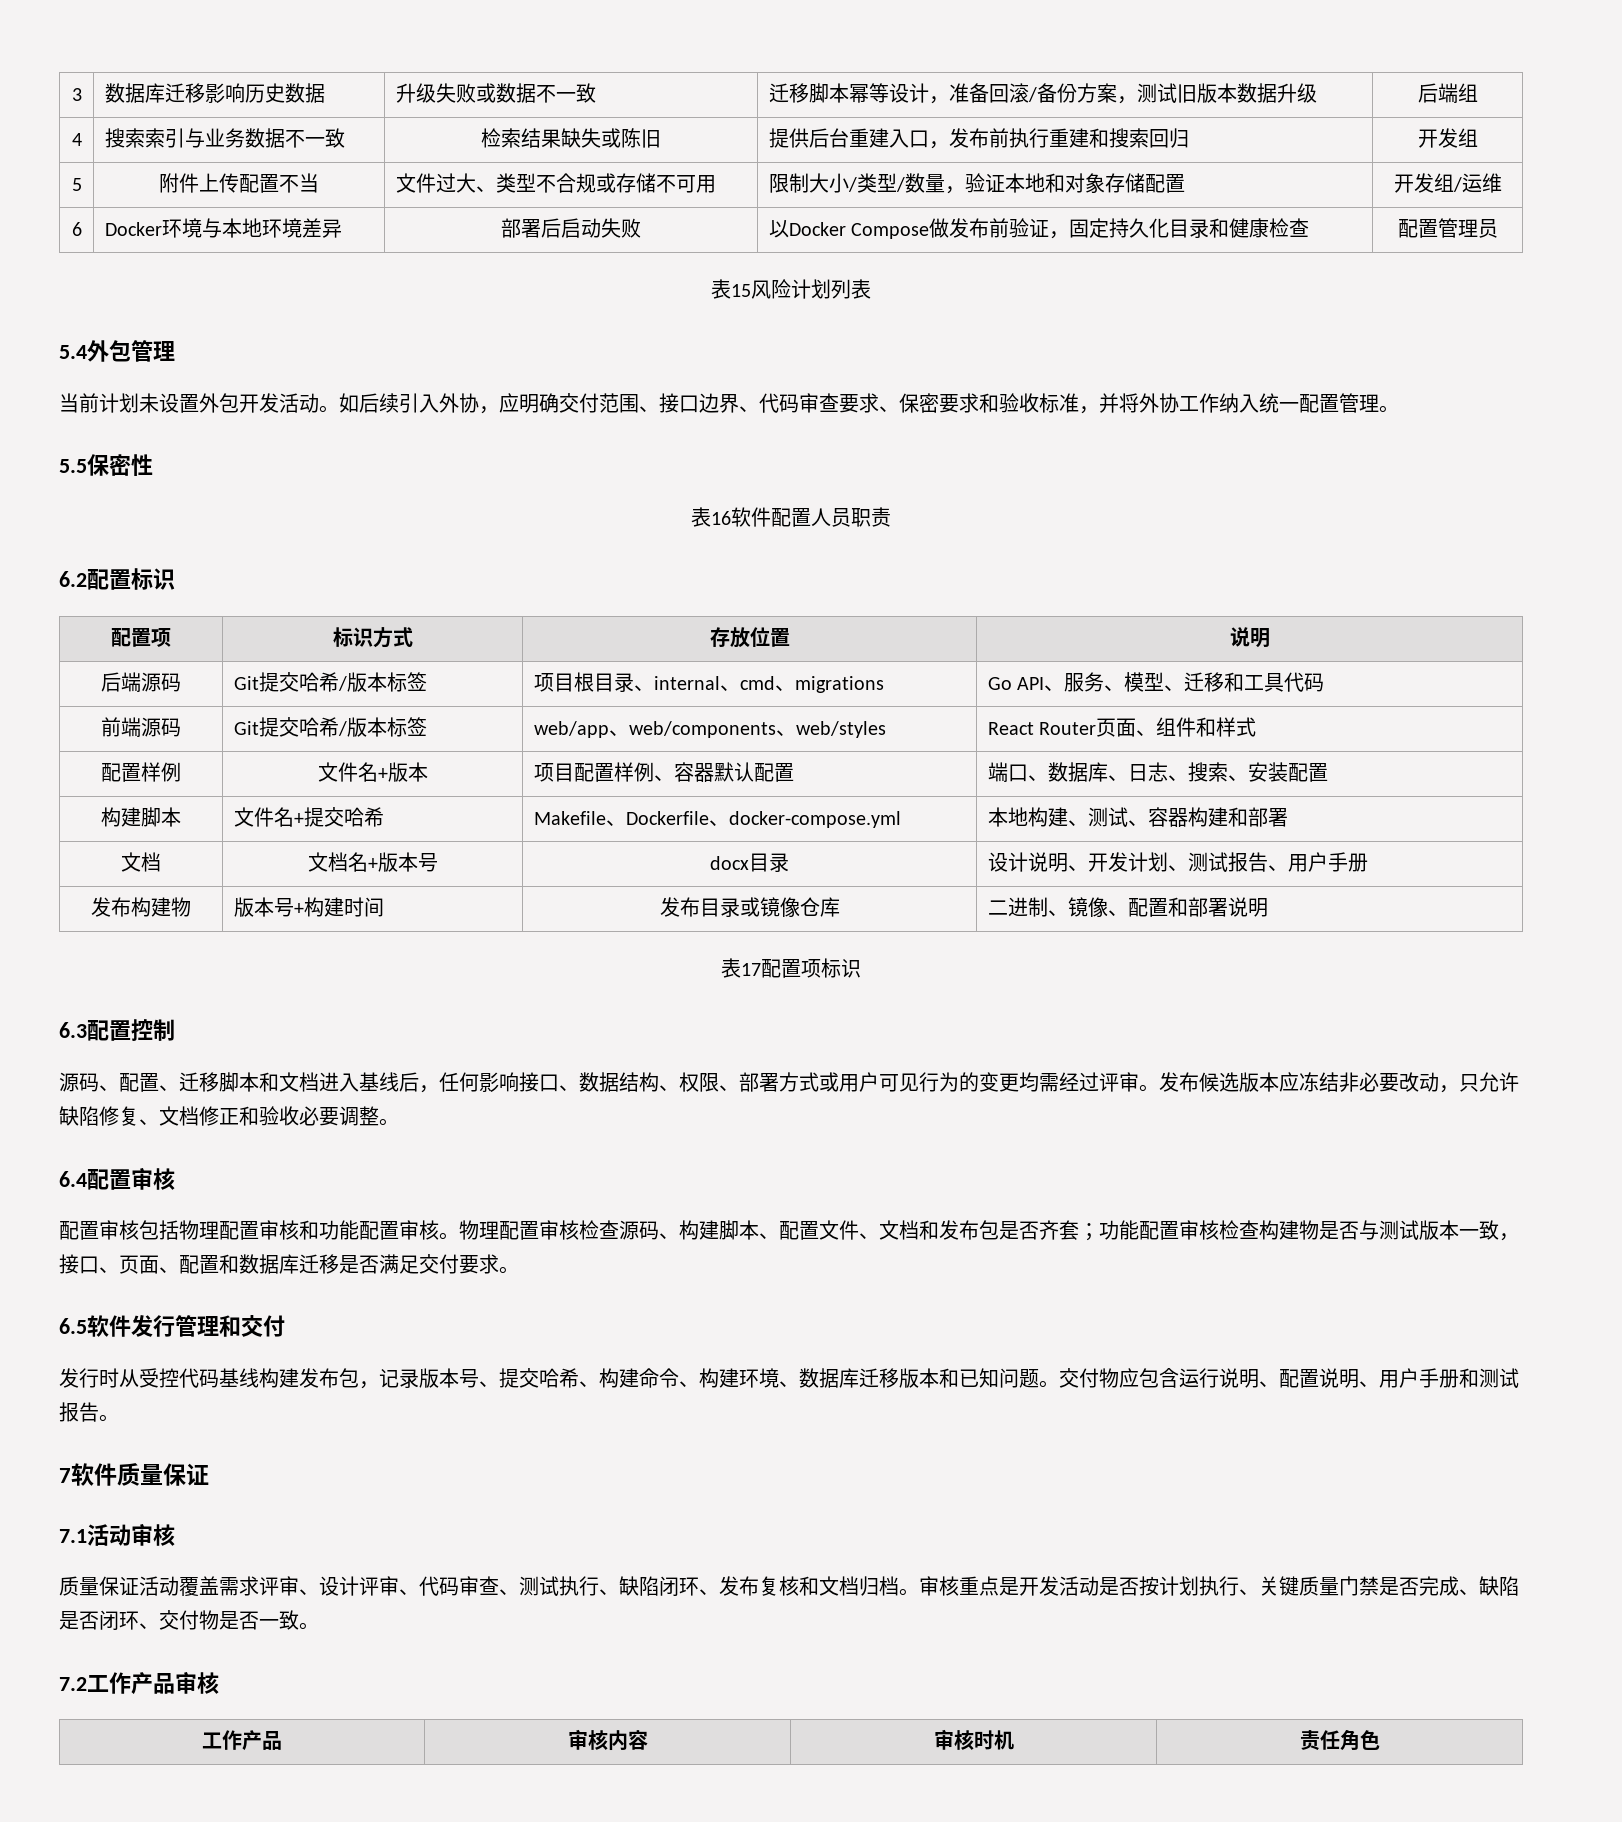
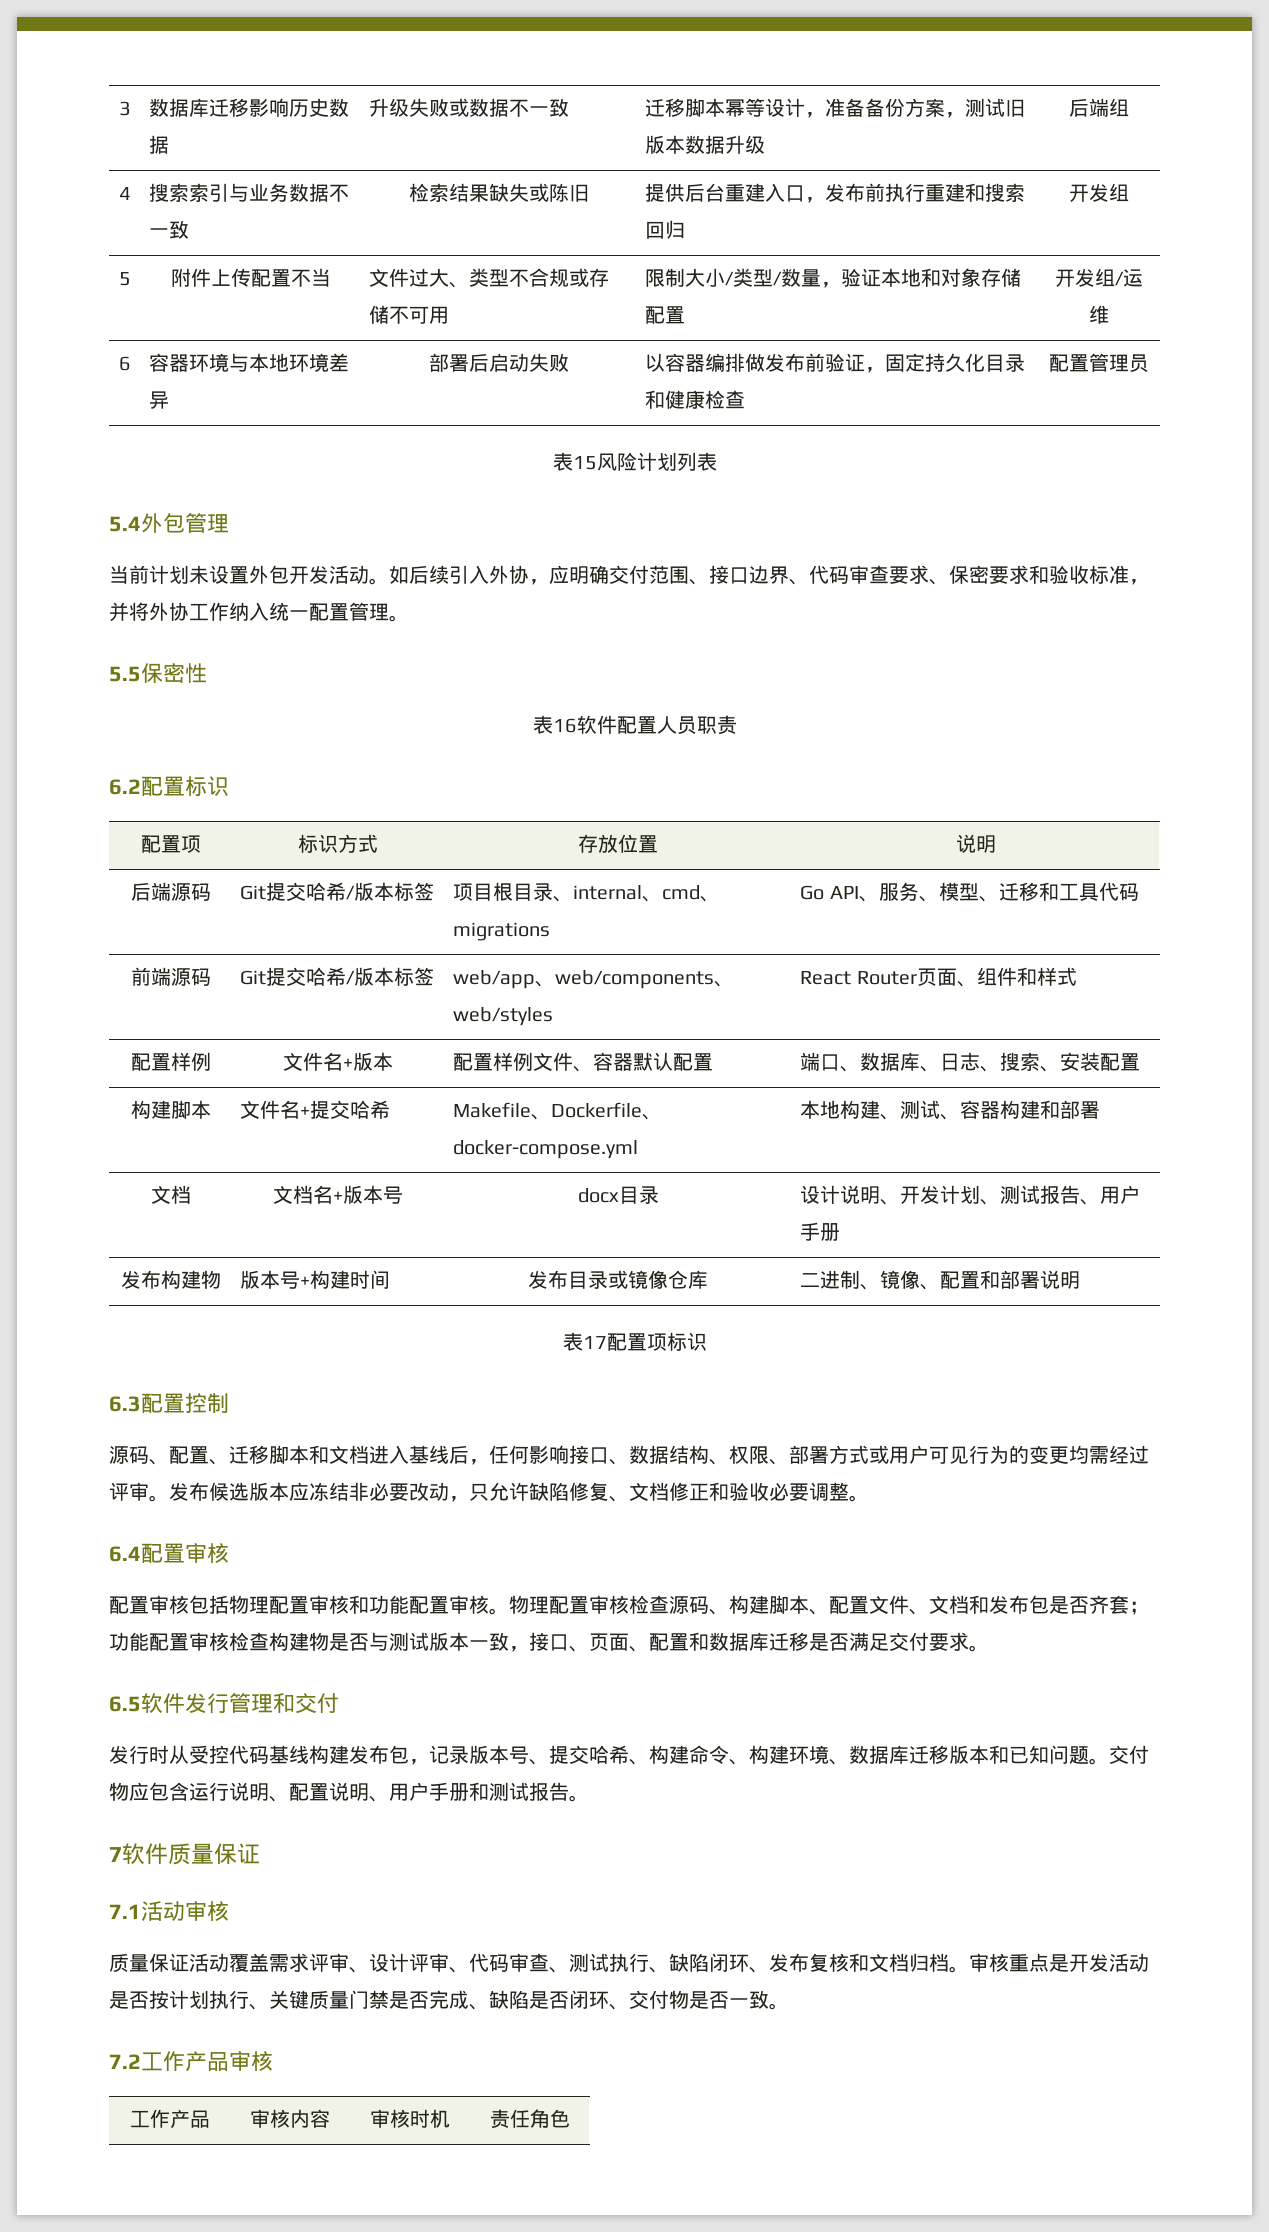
- 3 | 数据库迁移影响历史数据 | 升级失败或数据不一致 | 迁移脚本幂等设计，准备回滚/备份方案，测试旧版本数据升级 | 后端组
+ 3 | 数据库迁移影响历史数据 | 升级失败或数据不一致 | 迁移脚本幂等设计，准备备份方案，测试旧版本数据升级 | 后端组
- 6 | Docker环境与本地环境差异 | 部署后启动失败 | 以Docker Compose做发布前验证，固定持久化目录和健康检查 | 配置管理员
+ 6 | 容器环境与本地环境差异 | 部署后启动失败 | 以容器编排做发布前验证，固定持久化目录和健康检查 | 配置管理员
- 配置样例 | 文件名+版本 | 项目配置样例、容器默认配置 | 端口、数据库、日志、搜索、安装配置
+ 配置样例 | 文件名+版本 | 配置样例文件、容器默认配置 | 端口、数据库、日志、搜索、安装配置

